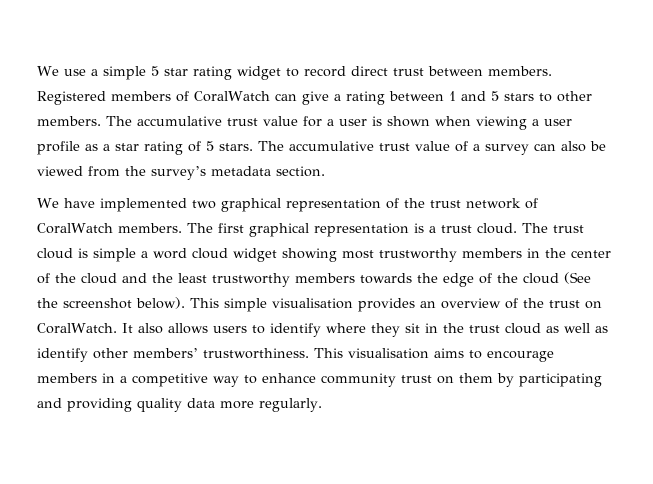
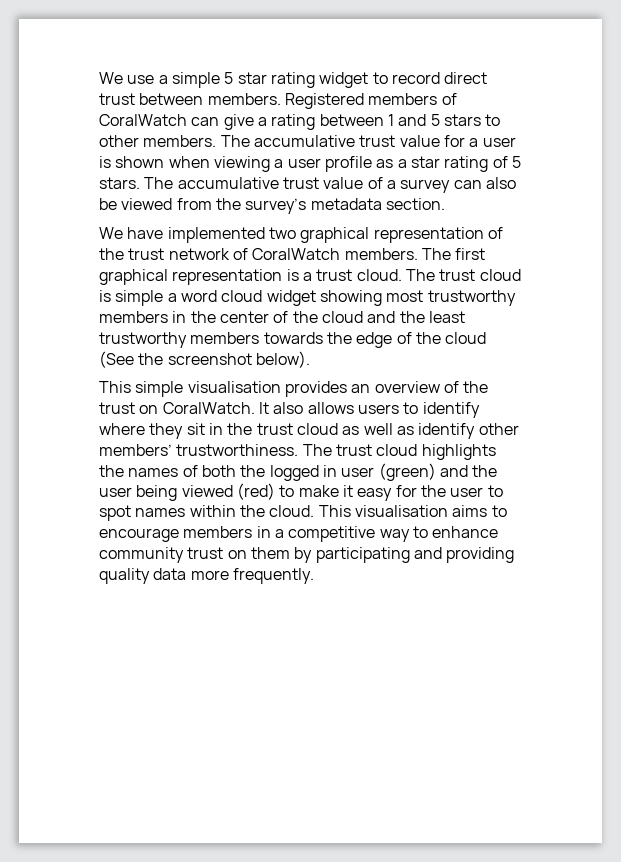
- The trust cloud is simple a word cloud widget showing most trustworthy members in the center of the cloud and the least trustworthy members towards the edge of the cloud (See the screenshot below). This simple visualisation provides an overview of the trust on CoralWatch.
+ The trust cloud is simple a word cloud widget showing most trustworthy members in the center of the cloud and the least trustworthy members towards the edge of the cloud (See the screenshot below).
+ This simple visualisation provides an overview of the trust on CoralWatch.
+ The trust cloud highlights the names of both the logged in user (green) and the user being viewed (red) to make it easy for the user to spot names within the cloud.
- This visualisation aims to encourage members in a competitive way to enhance community trust on them by participating and providing quality data more regularly.
+ This visualisation aims to encourage members in a competitive way to enhance community trust on them by participating and providing quality data more frequently.

